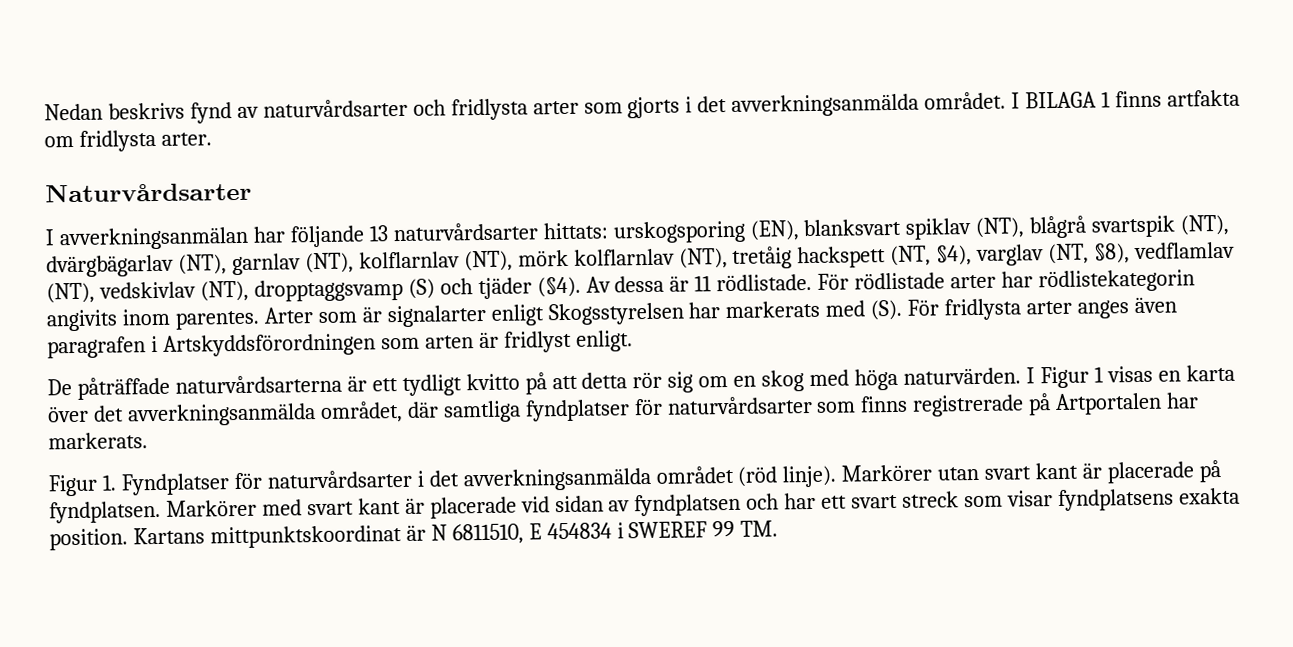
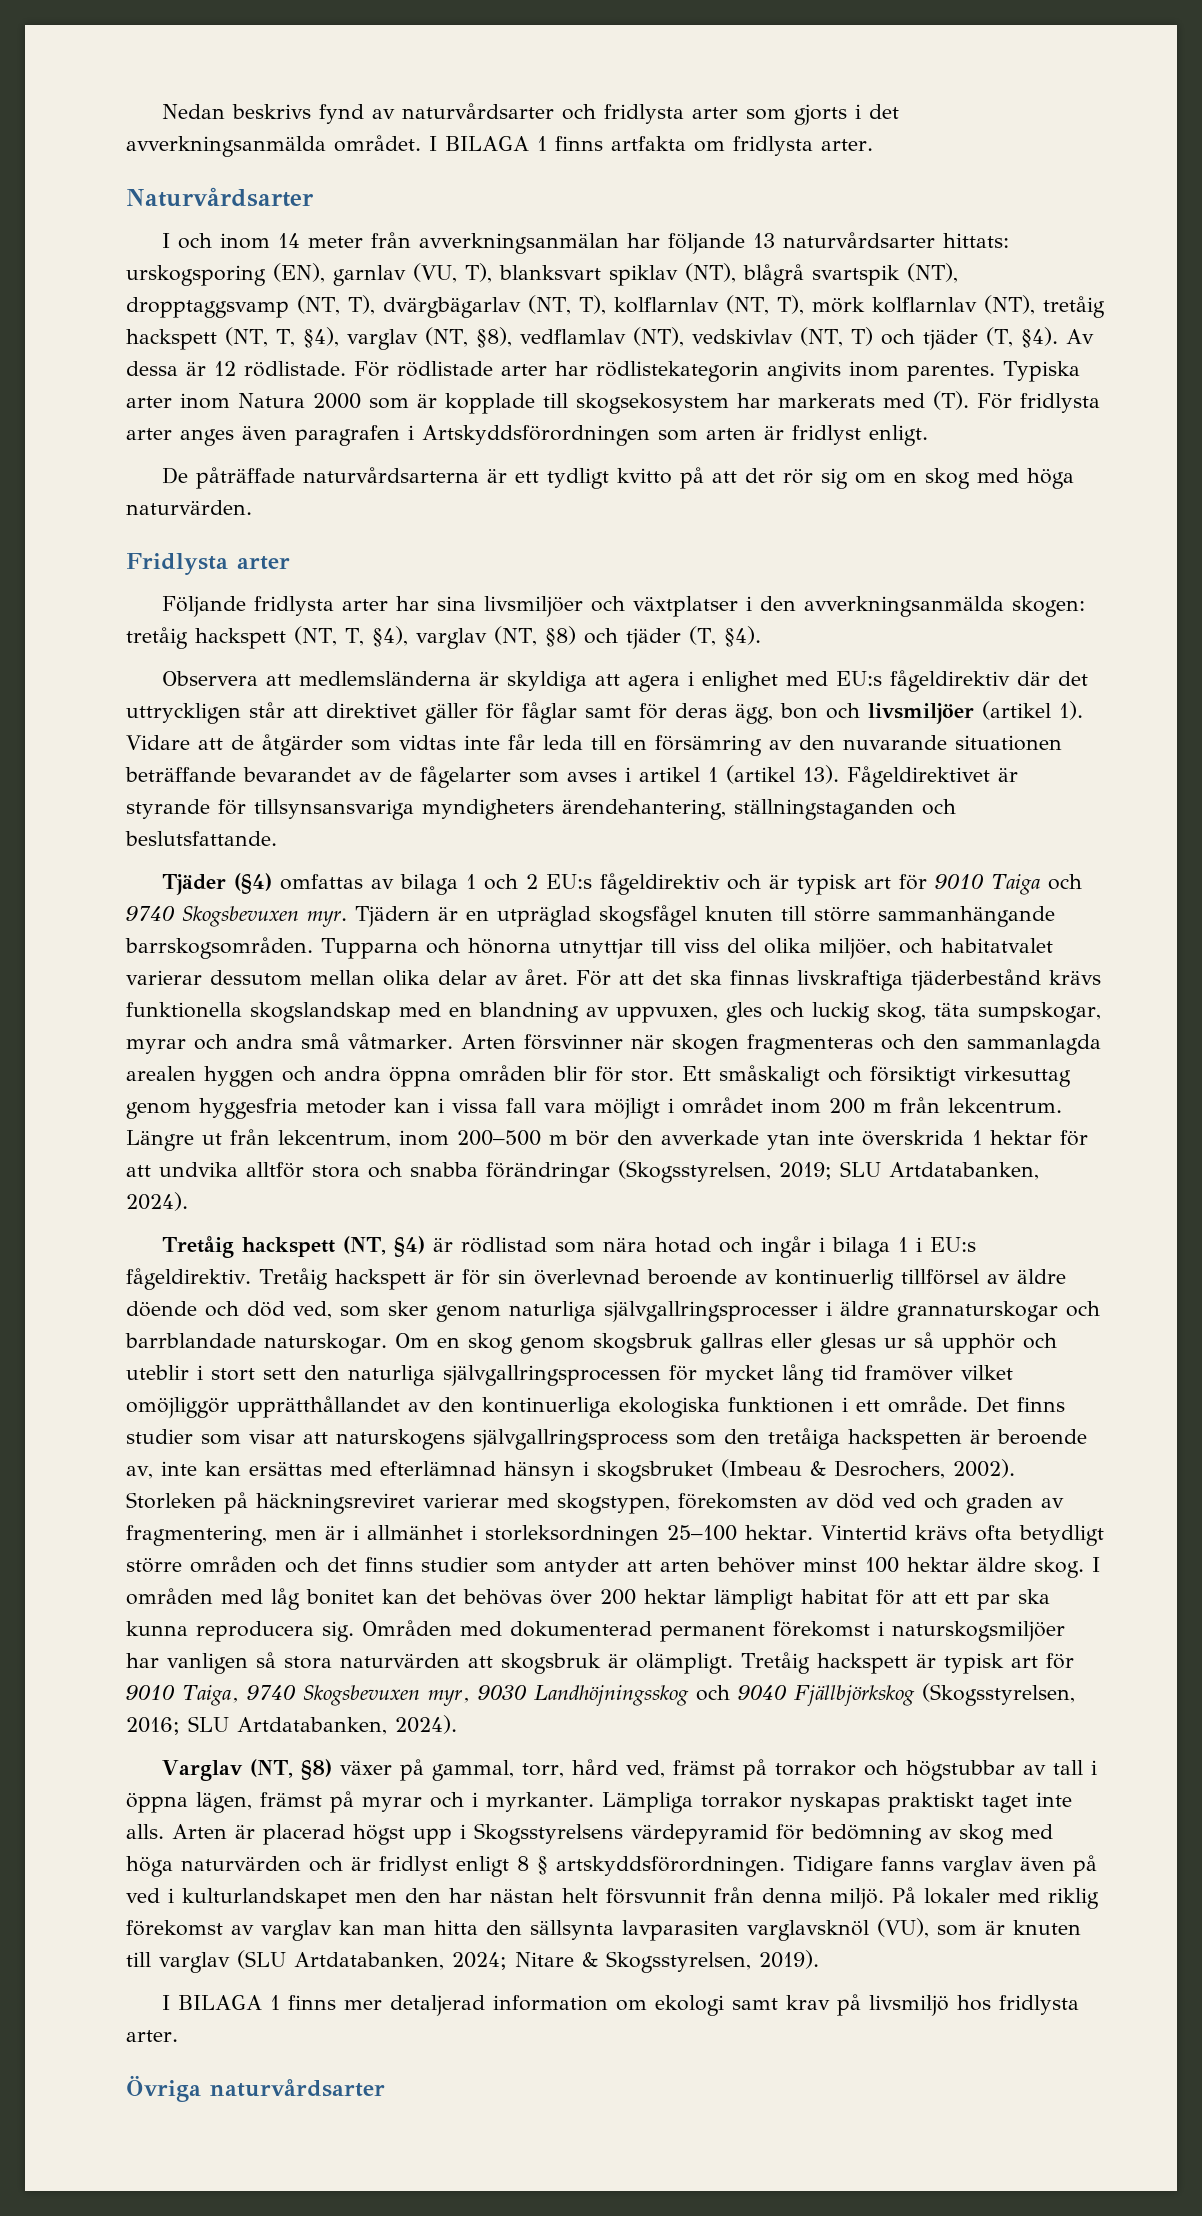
- I avverkningsanmälan har följande 13 naturvårdsarter hittats: urskogsporing (EN), blanksvart spiklav (NT), blågrå svartspik (NT), dvärgbägarlav (NT), garnlav (NT), kolflarnlav (NT), mörk kolflarnlav (NT), tretåig hackspett (NT, §4), varglav (NT, §8), vedflamlav (NT), vedskivlav (NT), dropptaggsvamp (S) och tjäder (§4).
+ I och inom 14 meter från avverkningsanmälan har följande 13 naturvårdsarter hittats: urskogsporing (EN), garnlav (VU, T), blanksvart spiklav (NT), blågrå svartspik (NT), dropptaggsvamp (NT, T), dvärgbägarlav (NT, T), kolflarnlav (NT, T), mörk kolflarnlav (NT), tretåig hackspett (NT, T, §4), varglav (NT, §8), vedflamlav (NT), vedskivlav (NT, T) och tjäder (T, §4).
- Av dessa är 11 rödlistade.
+ Av dessa är 12 rödlistade.
- Arter som är signalarter enligt Skogsstyrelsen har markerats med (S). För fridlysta arter anges även paragrafen i Artskyddsförordningen som arten är fridlyst enligt.
+ Typiska arter inom Natura 2000 som är kopplade till skogsekosystem har markerats med (T). För fridlysta arter anges även paragrafen i Artskyddsförordningen som arten är fridlyst enligt.
- De påträffade naturvårdsarterna är ett tydligt kvitto på att detta rör sig om en skog med höga naturvärden. I Figur 1 visas en karta över det avverkningsanmälda området, där samtliga fyndplatser för naturvårdsarter som finns registrerade på Artportalen har markerats.
- Figur 1. Fyndplatser för naturvårdsarter i det avverkningsanmälda området (röd linje). Markörer utan svart kant är placerade på fyndplatsen. Markörer med svart kant är placerade vid sidan av fyndplatsen och har ett svart streck som visar fyndplatsens exakta position. Kartans mittpunktskoordinat är N 6811510, E 454834 i SWEREF 99 TM.
+ De påträffade naturvårdsarterna är ett tydligt kvitto på att det rör sig om en skog med höga naturvärden.
+ Fridlysta arter
+ Följande fridlysta arter har sina livsmiljöer och växtplatser i den avverkningsanmälda skogen: tretåig hackspett (NT, T, §4), varglav (NT, §8) och tjäder (T, §4).
+ Observera att medlemsländerna är skyldiga att agera i enlighet med EU:s fågeldirektiv där det uttryckligen står att direktivet gäller för fåglar samt för deras ägg, bon och livsmiljöer (artikel 1). Vidare att de åtgärder som vidtas inte får leda till en försämring av den nuvarande situationen beträffande bevarandet av de fågelarter som avses i artikel 1 (artikel 13). Fågeldirektivet är styrande för tillsynsansvariga myndigheters ärendehantering, ställningstaganden och beslutsfattande.
+ Tjäder (§4) omfattas av bilaga 1 och 2 EU:s fågeldirektiv och är typisk art för 9010 Taiga och 9740 Skogsbevuxen myr. Tjädern är en utpräglad skogsfågel knuten till större sammanhängande barrskogsområden. Tupparna och hönorna utnyttjar till viss del olika miljöer, och habitatvalet varierar dessutom mellan olika delar av året. För att det ska finnas livskraftiga tjäderbestånd krävs funktionella skogslandskap med en blandning av uppvuxen, gles och luckig skog, täta sumpskogar, myrar och andra små våtmarker. Arten försvinner när skogen fragmenteras och den sammanlagda arealen hyggen och andra öppna områden blir för stor. Ett småskaligt och försiktigt virkesuttag genom hyggesfria metoder kan i vissa fall vara möjligt i området inom 200 m från lekcentrum. Längre ut från lekcentrum, inom 200–500 m bör den avverkade ytan inte överskrida 1 hektar för att undvika alltför stora och snabba förändringar (Skogsstyrelsen, 2019; SLU Artdatabanken, 2024).
+ Tretåig hackspett (NT, §4) är rödlistad som nära hotad och ingår i bilaga 1 i EU:s fågeldirektiv. Tretåig hackspett är för sin överlevnad beroende av kontinuerlig tillförsel av äldre döende och död ved, som sker genom naturliga självgallringsprocesser i äldre grannaturskogar och barrblandade naturskogar. Om en skog genom skogsbruk gallras eller glesas ur så upphör och uteblir i stort sett den naturliga självgallringsprocessen för mycket lång tid framöver vilket omöjliggör upprätthållandet av den kontinuerliga ekologiska funktionen i ett område. Det finns studier som visar att naturskogens självgallringsprocess som den tretåiga hackspetten är beroende av, inte kan ersättas med efterlämnad hänsyn i skogsbruket (Imbeau & Desrochers, 2002). Storleken på häckningsreviret varierar med skogstypen, förekomsten av död ved och graden av fragmentering, men är i allmänhet i storleksordningen 25–100 hektar. Vintertid krävs ofta betydligt större områden och det finns studier som antyder att arten behöver minst 100 hektar äldre skog. I områden med låg bonitet kan det behövas över 200 hektar lämpligt habitat för att ett par ska kunna reproducera sig. Områden med dokumenterad permanent förekomst i naturskogsmiljöer har vanligen så stora naturvärden att skogsbruk är olämpligt. Tretåig hackspett är typisk art för 9010 Taiga, 9740 Skogsbevuxen myr, 9030 Landhöjningsskog och 9040 Fjällbjörkskog (Skogsstyrelsen, 2016; SLU Artdatabanken, 2024).
+ Varglav (NT, §8) växer på gammal, torr, hård ved, främst på torrakor och högstubbar av tall i öppna lägen, främst på myrar och i myrkanter. Lämpliga torrakor nyskapas praktiskt taget inte alls. Arten är placerad högst upp i Skogsstyrelsens värdepyramid för bedömning av skog med höga naturvärden och är fridlyst enligt 8 § artskyddsförordningen. Tidigare fanns varglav även på ved i kulturlandskapet men den har nästan helt försvunnit från denna miljö. På lokaler med riklig förekomst av varglav kan man hitta den sällsynta lavparasiten varglavsknöl (VU), som är knuten till varglav (SLU Artdatabanken, 2024; Nitare & Skogsstyrelsen, 2019).
+ I BILAGA 1 finns mer detaljerad information om ekologi samt krav på livsmiljö hos fridlysta arter.
+ Övriga naturvårdsarter

